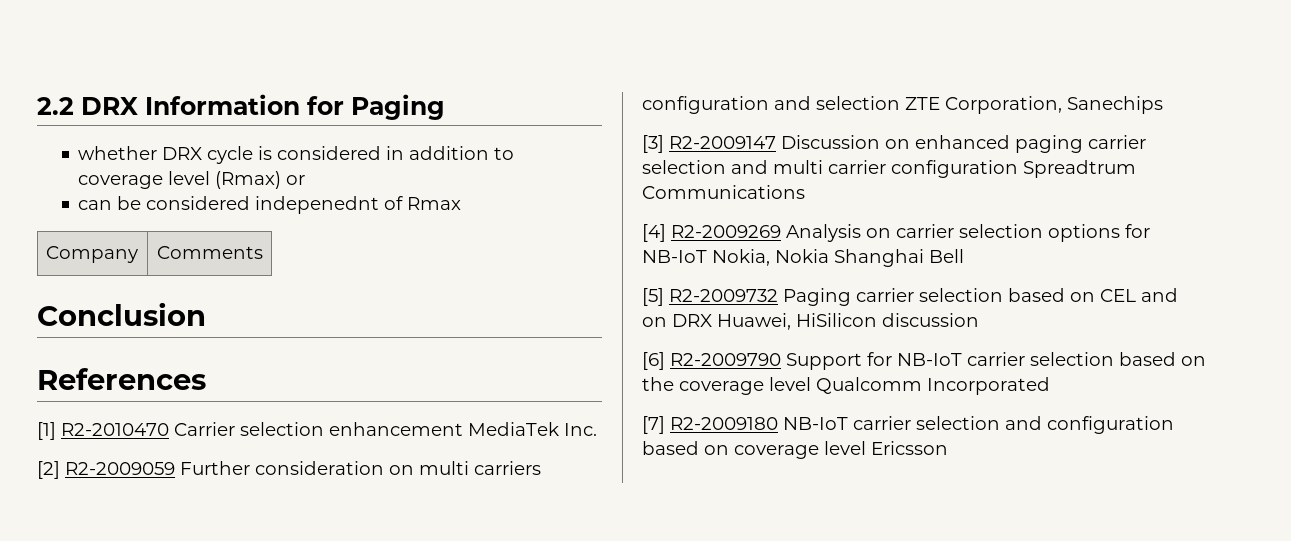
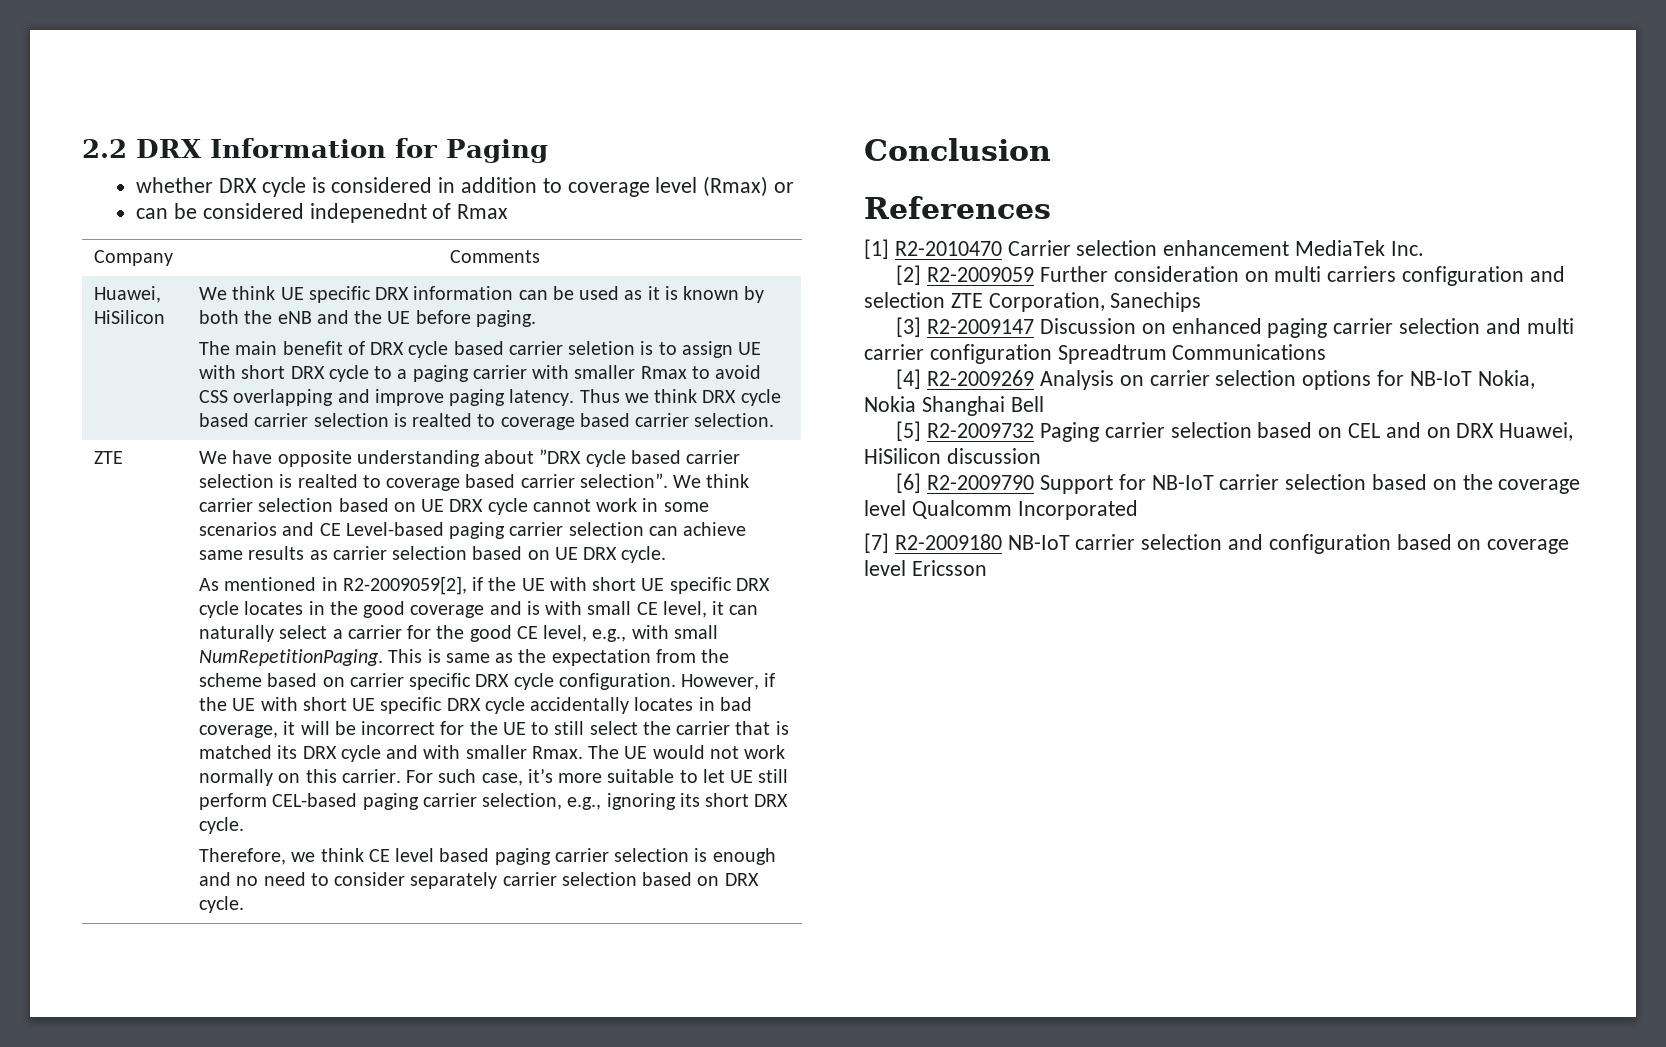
+ Huawei, HiSilicon | We think UE specific DRX information can be used as it is known by both the eNB and the UE before paging.
+ The main benefit of DRX cycle based carrier seletion is to assign UE with short DRX cycle to a paging carrier with smaller Rmax to avoid CSS overlapping and improve paging latency. Thus we think DRX cycle based carrier selection is realted to coverage based carrier selection.
+ ZTE | We have opposite understanding about ”DRX cycle based carrier selection is realted to coverage based carrier selection”. We think carrier selection based on UE DRX cycle cannot work in some scenarios and CE Level-based paging carrier selection can achieve same results as carrier selection based on UE DRX cycle.
+ As mentioned in R2-2009059[2], if the UE with short UE specific DRX cycle locates in the good coverage and is with small CE level, it can naturally select a carrier for the good CE level, e.g., with small NumRepetitionPaging. This is same as the expectation from the scheme based on carrier specific DRX cycle configuration. However, if the UE with short UE specific DRX cycle accidentally locates in bad coverage, it will be incorrect for the UE to still select the carrier that is matched its DRX cycle and with smaller Rmax. The UE would not work normally on this carrier. For such case, it’s more suitable to let UE still perform CEL-based paging carrier selection, e.g., ignoring its short DRX cycle.
+ Therefore, we think CE level based paging carrier selection is enough and no need to consider separately carrier selection based on DRX cycle.

